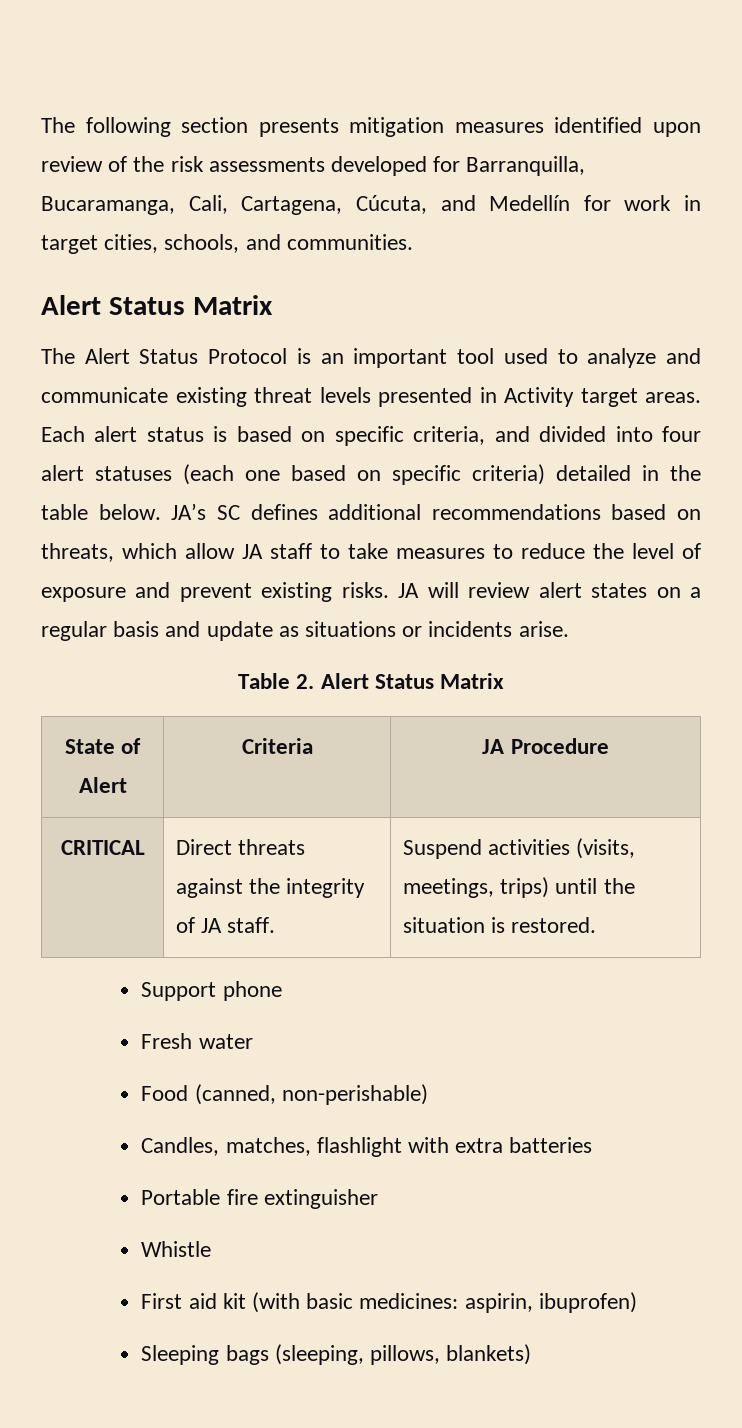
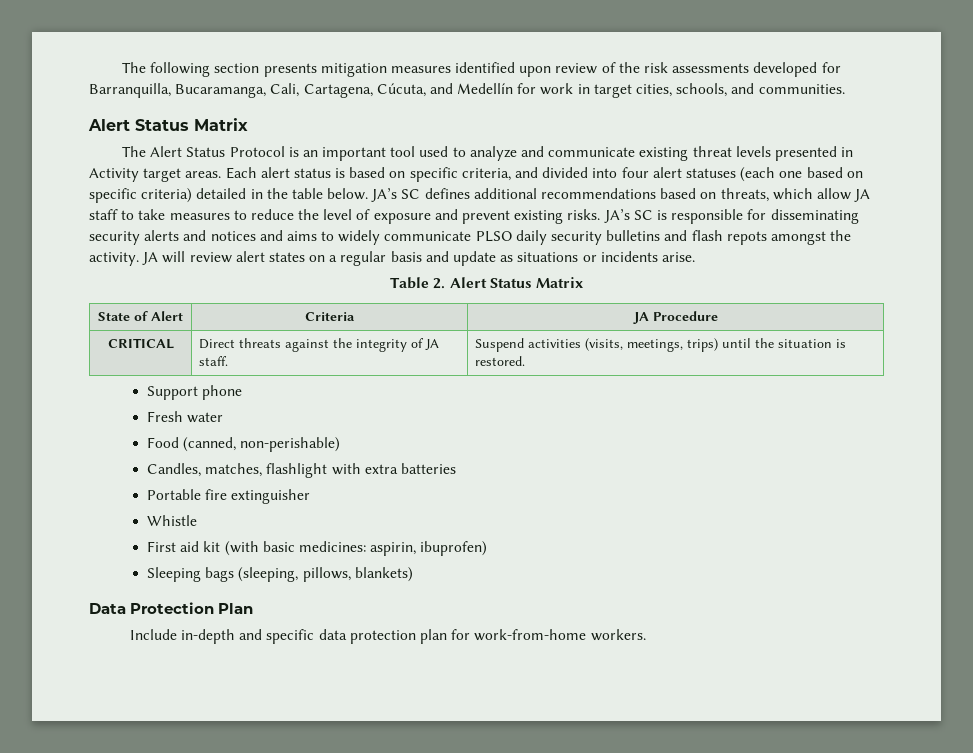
+ JA’s SC is responsible for disseminating security alerts and notices and aims to widely communicate PLSO daily security bulletins and flash repots amongst the activity.
+ Data Protection Plan
+ Include in-depth and specific data protection plan for work-from-home workers.

